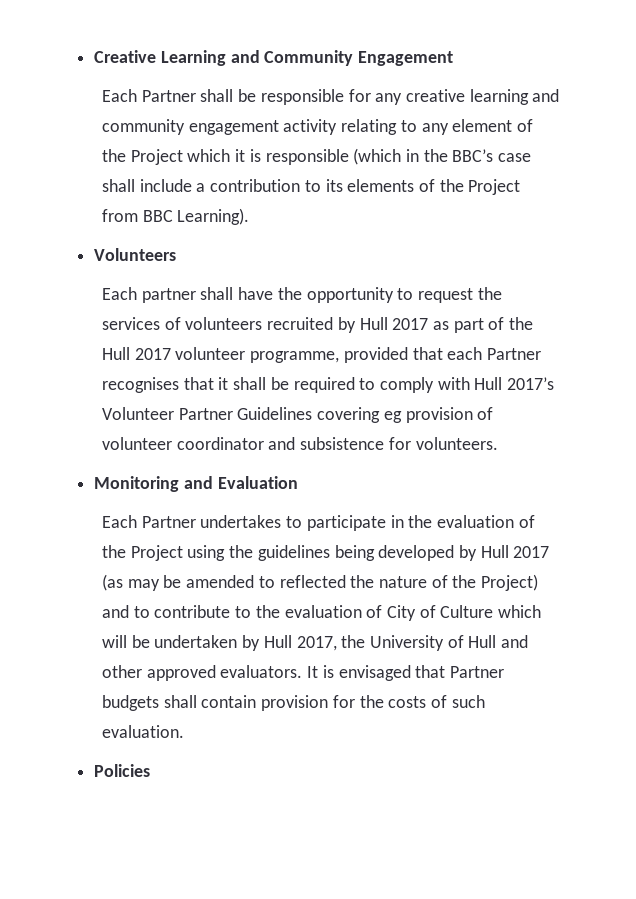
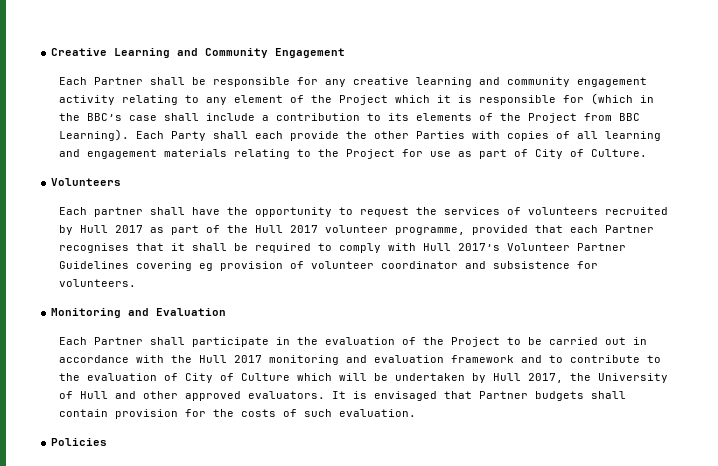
- Each Partner shall be responsible for any creative learning and community engagement activity relating to any element of the Project which it is responsible (which in the BBC’s case shall include a contribution to its elements of the Project from BBC Learning).
+ Each Partner shall be responsible for any creative learning and community engagement activity relating to any element of the Project which it is responsible for (which in the BBC’s case shall include a contribution to its elements of the Project from BBC Learning). Each Party shall each provide the other Parties with copies of all learning and engagement materials relating to the Project for use as part of City of Culture.
- Each Partner undertakes to participate in the evaluation of the Project using the guidelines being developed by Hull 2017 (as may be amended to reflected the nature of the Project) and to contribute to the evaluation of City of Culture which will be undertaken by Hull 2017, the University of Hull and other approved evaluators.
+ Each Partner shall participate in the evaluation of the Project to be carried out in accordance with the Hull 2017 monitoring and evaluation framework and to contribute to the evaluation of City of Culture which will be undertaken by Hull 2017, the University of Hull and other approved evaluators.

